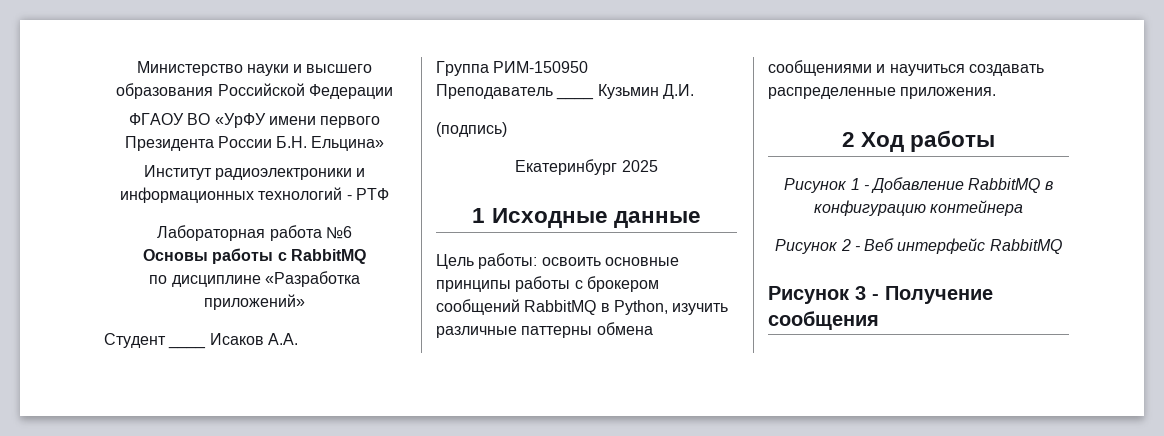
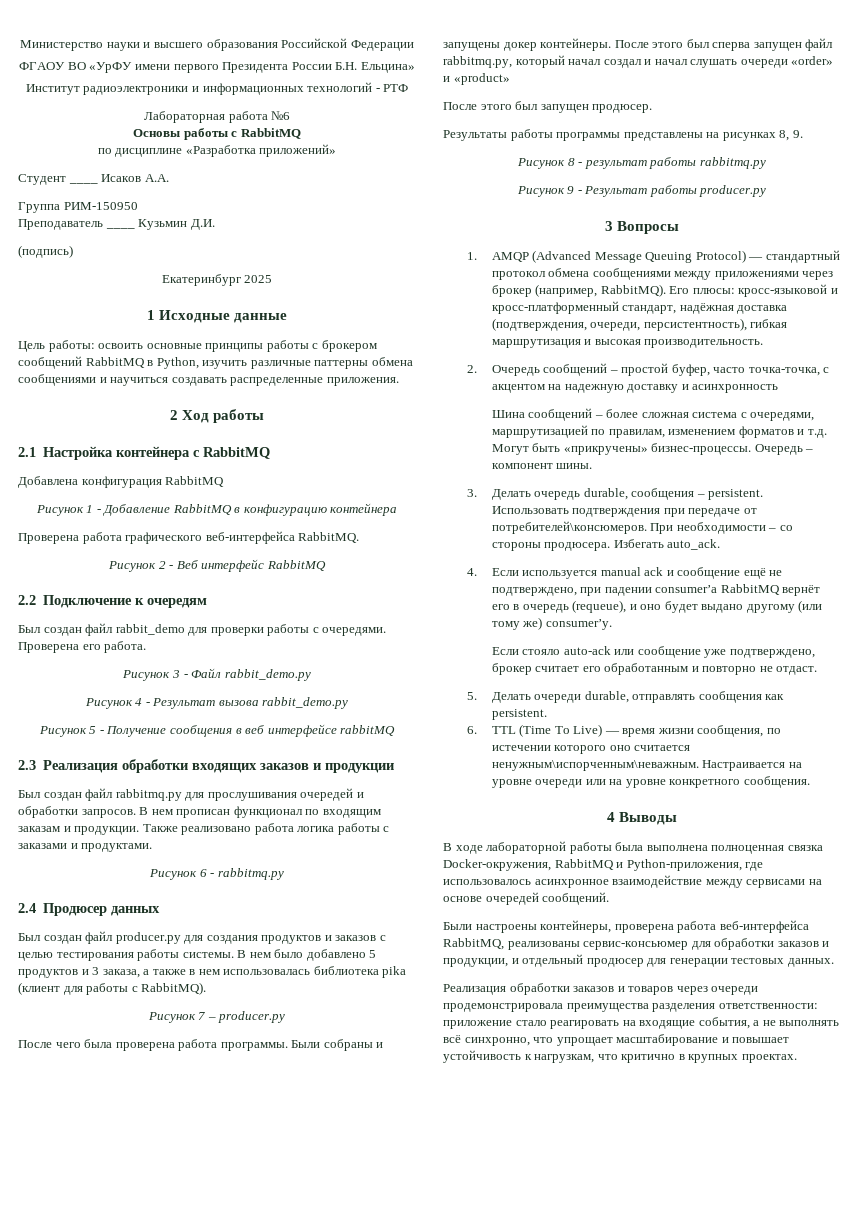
+ 2.1 Настройка контейнера с RabbitMQ
+ Добавлена конфигурация RabbitMQ
+ Проверена работа графического веб-интерфейса RabbitMQ.
- Рисунок 3 - Получение сообщения
+ 2.2 Подключение к очередям
+ Был создан файл rabbit_demo для проверки работы с очередями. Проверена его работа.
+ Рисунок 3 - Файл rabbit_demo.py
+ Рисунок 4 - Результат вызова rabbit_demo.py
+ Рисунок 5 - Получение сообщения в веб интерфейсе rabbitMQ
+ 2.3 Реализация обработки входящих заказов и продукции
+ Был создан файл rabbitmq.py для прослушивания очередей и обработки запросов. В нем прописан функционал по входящим заказам и продукции. Также реализовано работа логика работы с заказами и продуктами.
+ Рисунок 6 - rabbitmq.py
+ 2.4 Продюсер данных
+ Был создан файл producer.py для создания продуктов и заказов с целью тестирования работы системы. В нем было добавлено 5 продуктов и 3 заказа, а также в нем использовалась библиотека pika (клиент для работы с RabbitMQ).
+ Рисунок 7 – producer.py
+ После чего была проверена работа программы. Были собраны и запущены докер контейнеры. После этого был сперва запущен файл rabbitmq.py, который начал создал и начал слушать очереди «order» и «product»
+ После этого был запущен продюсер.
+ Результаты работы программы представлены на рисунках 8, 9.
+ Рисунок 8 - результат работы rabbitmq.py
+ Рисунок 9 - Результат работы producer.py
+ 3 Вопросы
+ 1. AMQP (Advanced Message Queuing Protocol) — стандартный протокол обмена сообщениями между приложениями через брокер (например, RabbitMQ). Его плюсы: кросс-языковой и кросс-платформенный стандарт, надёжная доставка (подтверждения, очереди, персистентность), гибкая маршрутизация и высокая производительность.
+ 2. Очередь сообщений – простой буфер, часто точка-точка, с акцентом на надежную доставку и асинхронность
+ Шина сообщений – более сложная система с очередями, маршрутизацией по правилам, изменением форматов и т.д. Могут быть «прикручены» бизнес-процессы. Очередь – компонент шины.
+ 3. Делать очередь durable, сообщения – persistent. Использовать подтверждения при передаче от потребителей\консюмеров. При необходимости – со стороны продюсера. Избегать auto_ack.
+ 4. Если используется manual ack и сообщение ещё не подтверждено, при падении consumer’а RabbitMQ вернёт его в очередь (requeue), и оно будет выдано другому (или тому же) consumer’у.
+ Если стояло auto‑ack или сообщение уже подтверждено, брокер считает его обработанным и повторно не отдаст.
+ 5. Делать очереди durable, отправлять сообщения как persistent.
+ 6. TTL (Time To Live) — время жизни сообщения, по истечении которого оно считается ненужным\испорченным\неважным. Настраивается на уровне очереди или на уровне конкретного сообщения.
+ 4 Выводы
+ В ходе лабораторной работы была выполнена полноценная связка Docker-окружения, RabbitMQ и Python-приложения, где использовалось асинхронное взаимодействие между сервисами на основе очередей сообщений.
+ Были настроены контейнеры, проверена работа веб-интерфейса RabbitMQ, реализованы сервис-консьюмер для обработки заказов и продукции, и отдельный продюсер для генерации тестовых данных.
+ Реализация обработки заказов и товаров через очереди продемонстрировала преимущества разделения ответственности: приложение стало реагировать на входящие события, а не выполнять всё синхронно, что упрощает масштабирование и повышает устойчивость к нагрузкам, что критично в крупных проектах.

